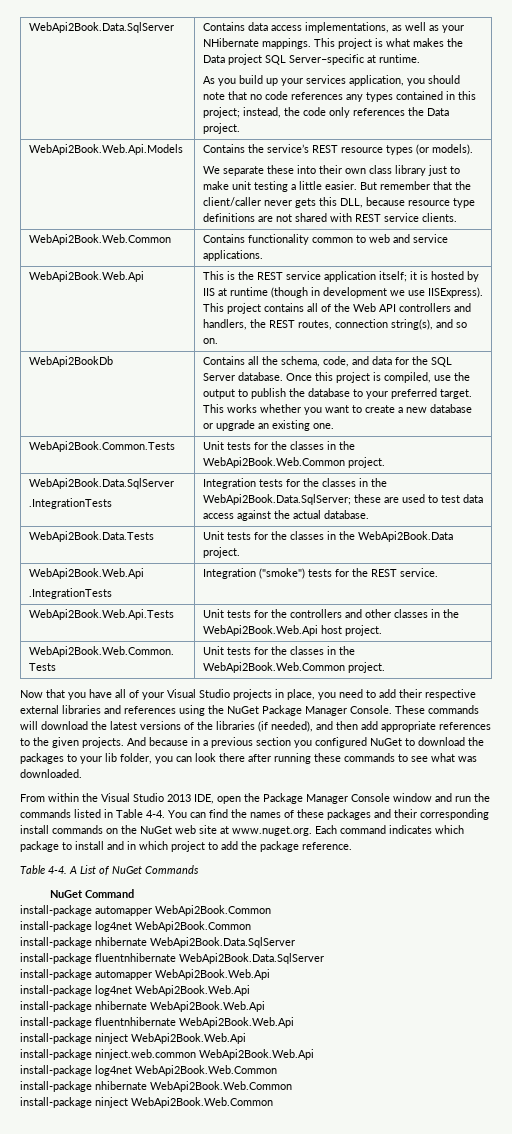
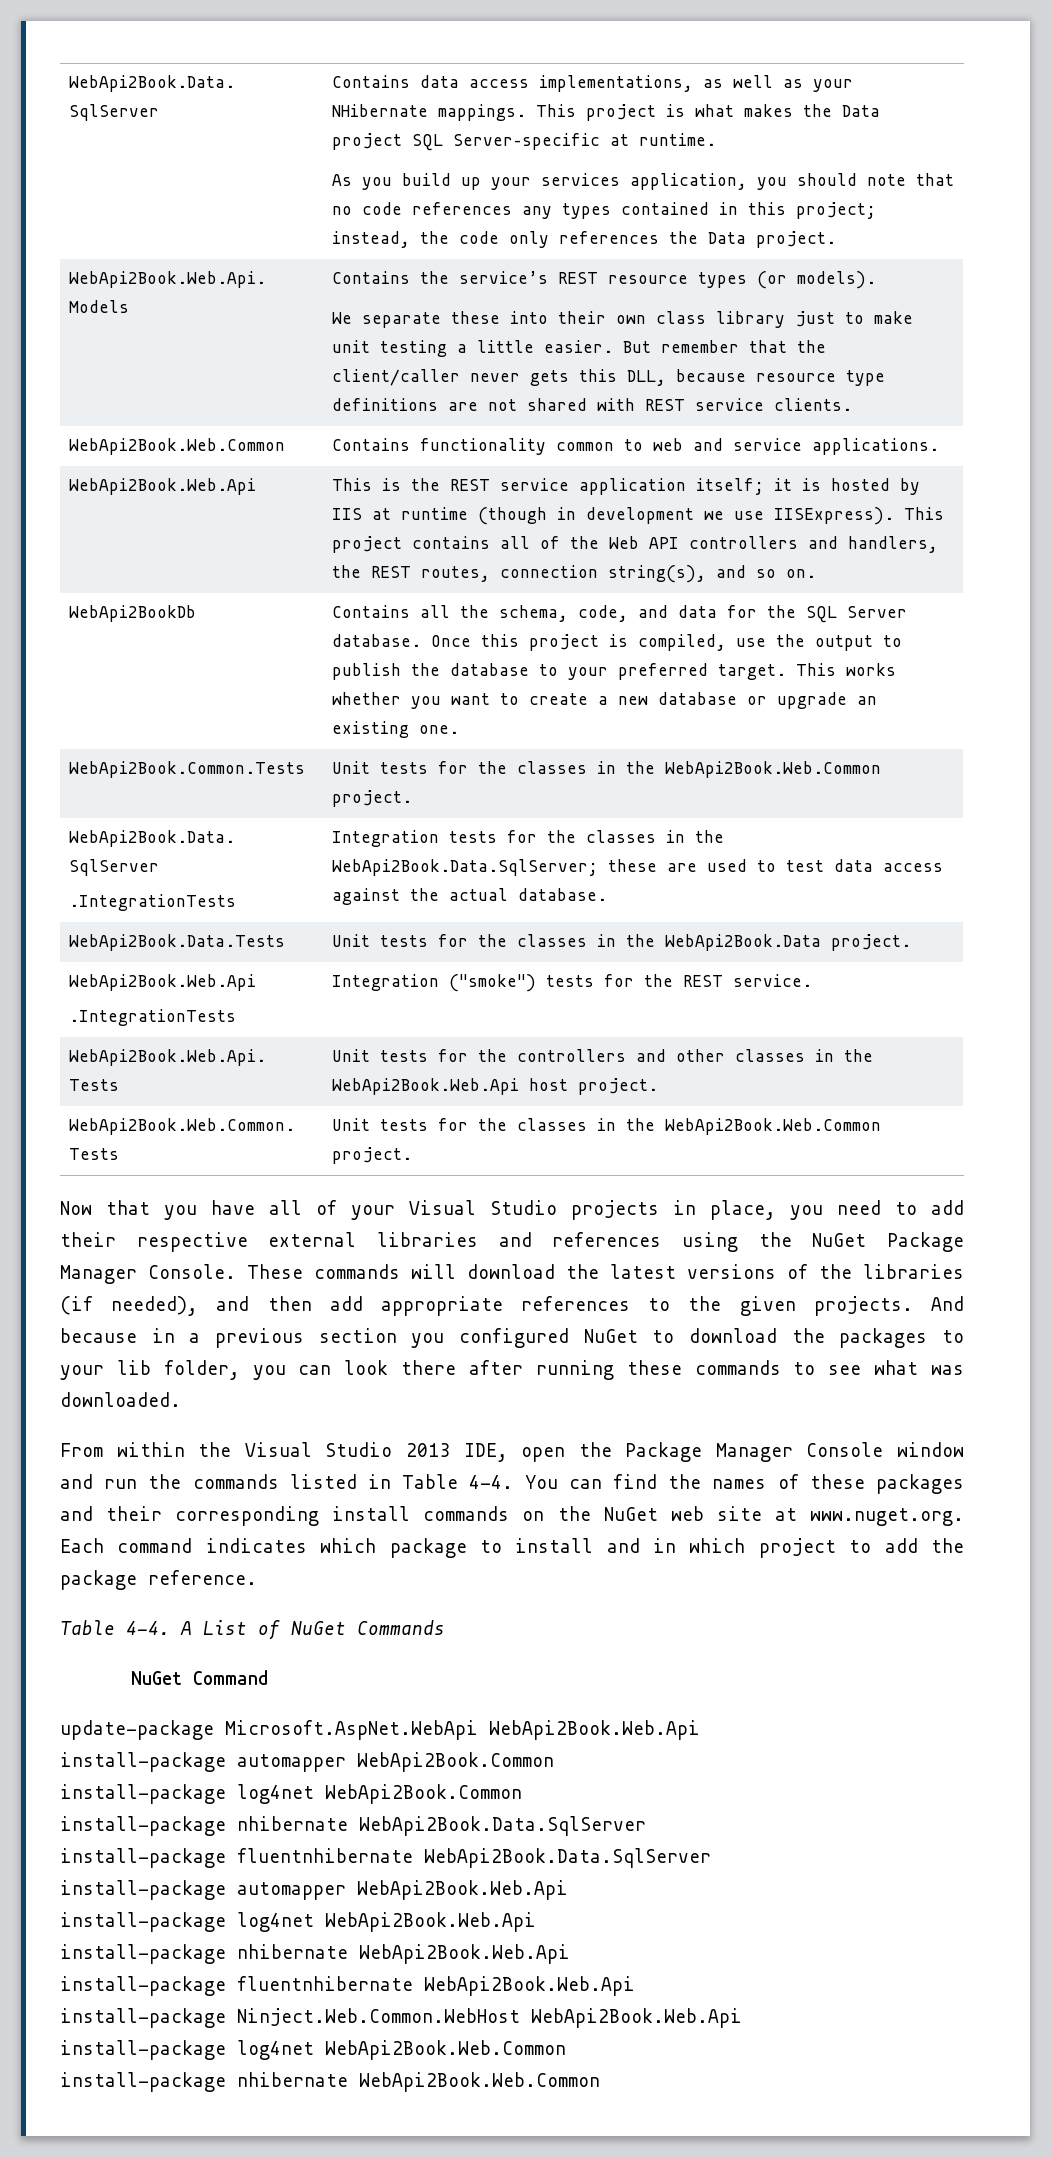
+ update-package Microsoft.AspNet.WebApi WebApi2Book.Web.Api
- install-package ninject WebApi2Book.Web.Api
- install-package ninject.web.common WebApi2Book.Web.Api
+ install-package Ninject.Web.Common.WebHost WebApi2Book.Web.Api
- install-package ninject WebApi2Book.Web.Common

